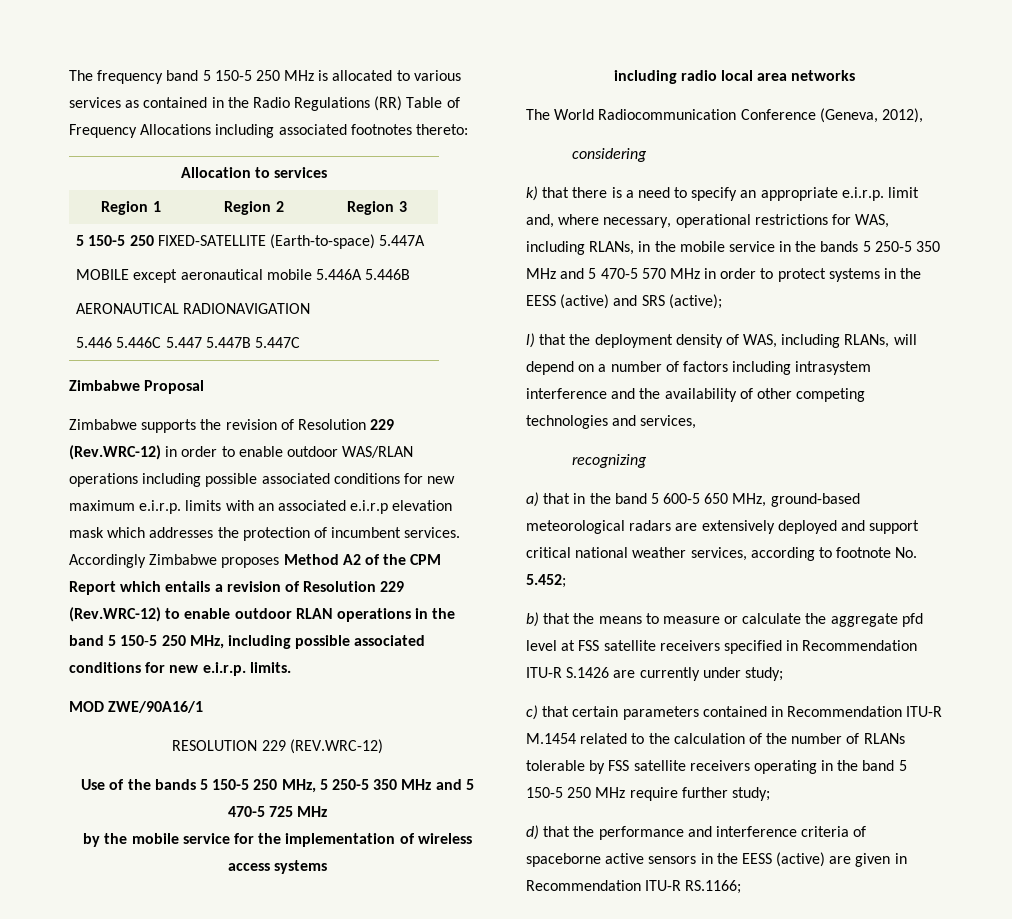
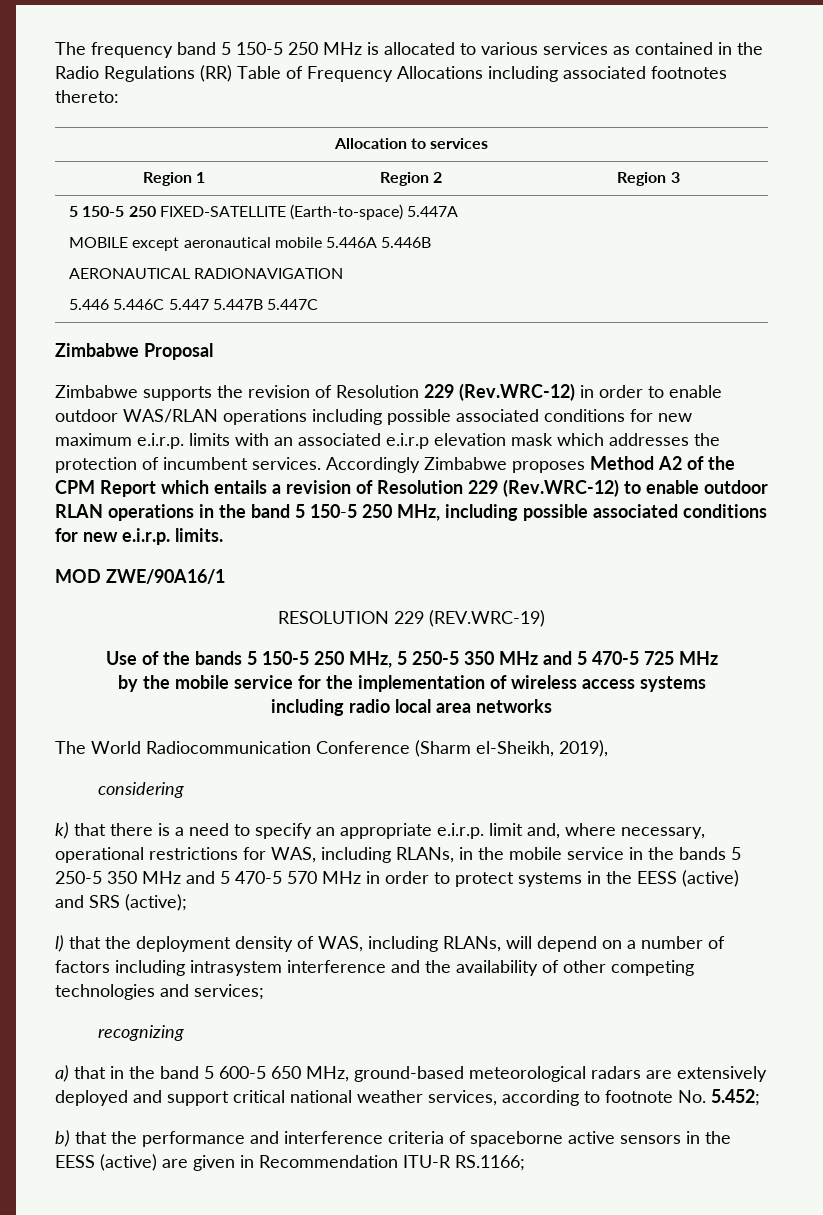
- RESOLUTION 229 (REV.WRC-12)
+ RESOLUTION 229 (REV.WRC-19)
- The World Radiocommunication Conference (Geneva, 2012),
+ The World Radiocommunication Conference (Sharm el-Sheikh, 2019),
- l) that the deployment density of WAS, including RLANs, will depend on a number of factors including intrasystem interference and the availability of other competing technologies and services,
+ l) that the deployment density of WAS, including RLANs, will depend on a number of factors including intrasystem interference and the availability of other competing technologies and services;
- b) that the means to measure or calculate the aggregate pfd level at FSS satellite receivers specified in Recommendation ITU-R S.1426 are currently under study;
- c) that certain parameters contained in Recommendation ITU-R M.1454 related to the calculation of the number of RLANs tolerable by FSS satellite receivers operating in the band 5 150-5 250 MHz require further study;
- d) that the performance and interference criteria of spaceborne active sensors in the EESS (active) are given in Recommendation ITU-R RS.1166;
+ b) that the performance and interference criteria of spaceborne active sensors in the EESS (active) are given in Recommendation ITU-R RS.1166;

